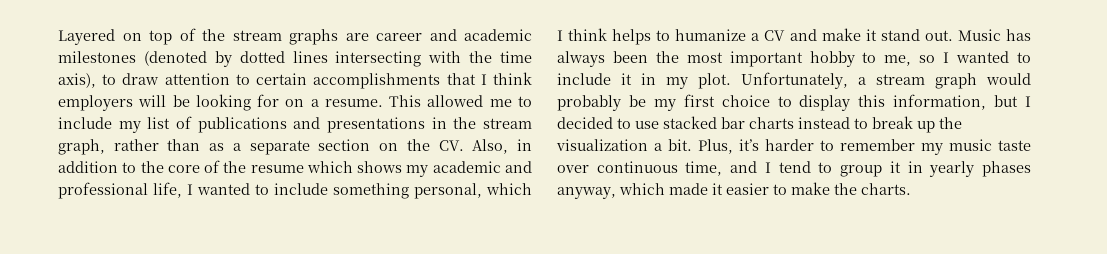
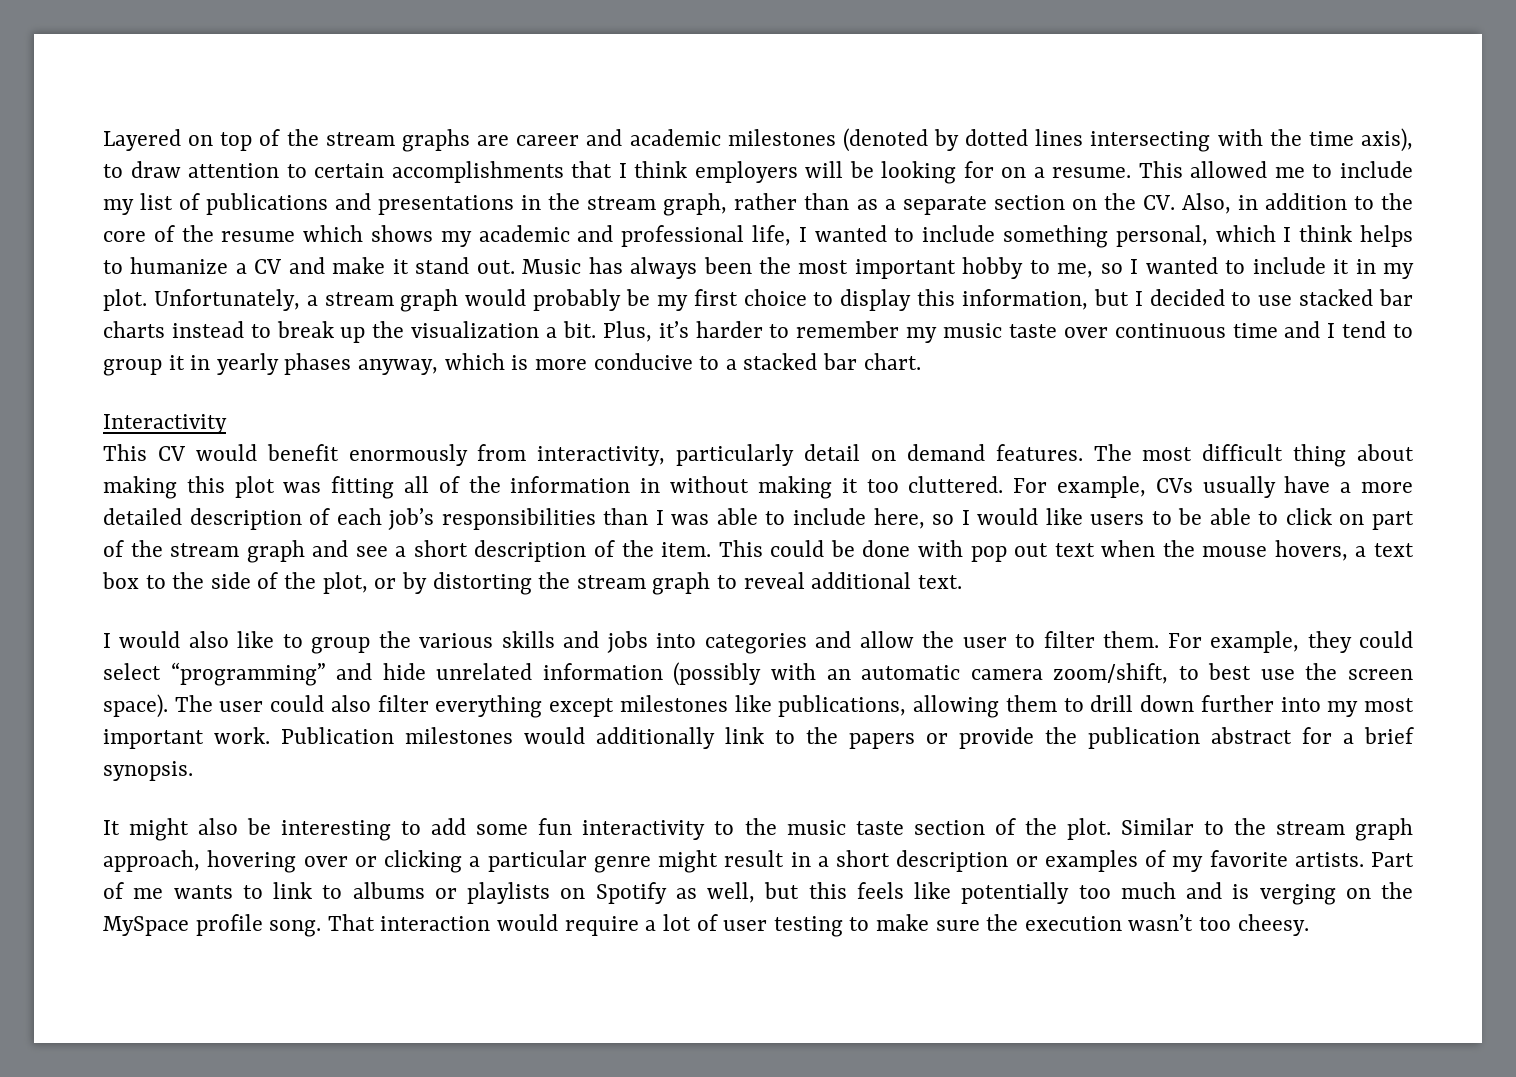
- Plus, it’s harder to remember my music taste over continuous time, and I tend to group it in yearly phases anyway, which made it easier to make the charts.
+ Plus, it’s harder to remember my music taste over continuous time and I tend to group it in yearly phases anyway, which is more conducive to a stacked bar chart.
+ Interactivity
+ This CV would benefit enormously from interactivity, particularly detail on demand features. The most difficult thing about making this plot was fitting all of the information in without making it too cluttered. For example, CVs usually have a more detailed description of each job’s responsibilities than I was able to include here, so I would like users to be able to click on part of the stream graph and see a short description of the item. This could be done with pop out text when the mouse hovers, a text box to the side of the plot, or by distorting the stream graph to reveal additional text.
+ I would also like to group the various skills and jobs into categories and allow the user to filter them. For example, they could select “programming” and hide unrelated information (possibly with an automatic camera zoom/shift, to best use the screen space). The user could also filter everything except milestones like publications, allowing them to drill down further into my most important work. Publication milestones would additionally link to the papers or provide the publication abstract for a brief synopsis.
+ It might also be interesting to add some fun interactivity to the music taste section of the plot. Similar to the stream graph approach, hovering over or clicking a particular genre might result in a short description or examples of my favorite artists. Part of me wants to link to albums or playlists on Spotify as well, but this feels like potentially too much and is verging on the MySpace profile song. That interaction would require a lot of user testing to make sure the execution wasn’t too cheesy.

